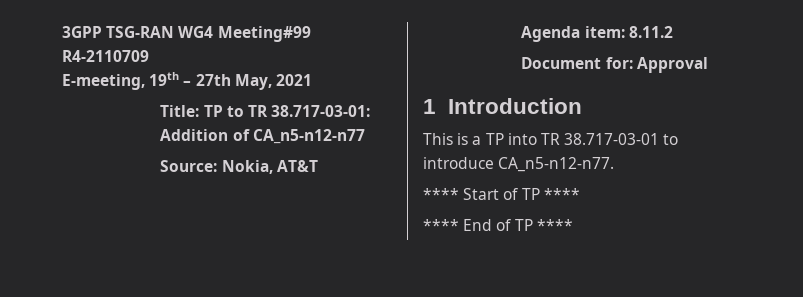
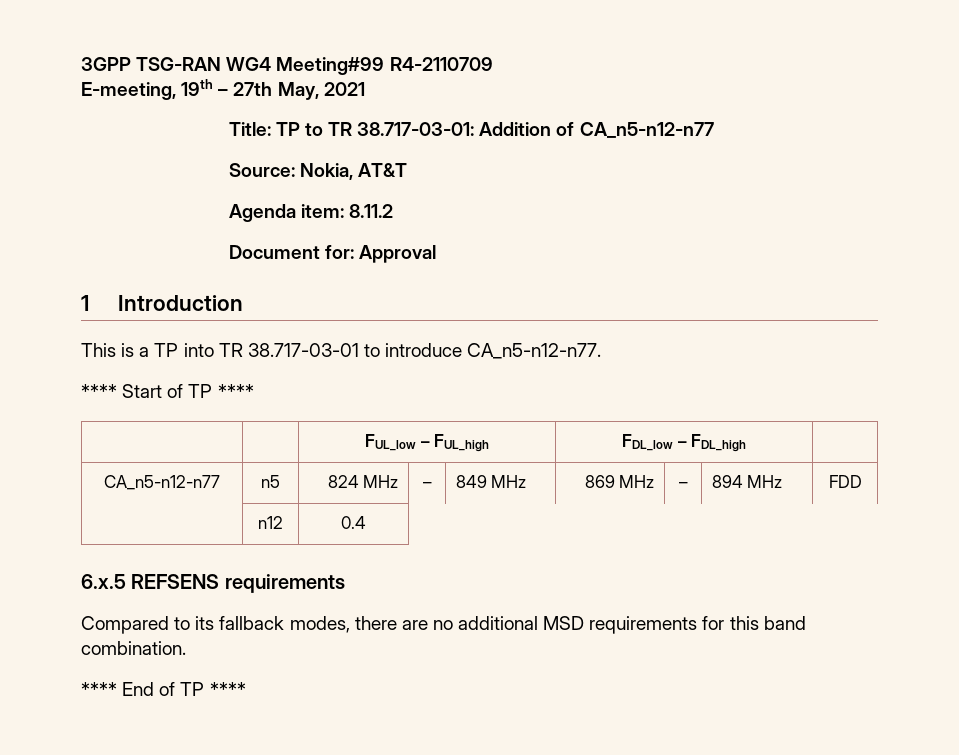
+ | | FUL_low – FUL_high | FDL_low – FDL_high |
+ CA_n5-n12-n77 | n5 | 824 MHz | – | 849 MHz | 869 MHz | – | 894 MHz | FDD
+ | n12 | 0.4
+ 6.x.5 REFSENS requirements
+ Compared to its fallback modes, there are no additional MSD requirements for this band combination.

